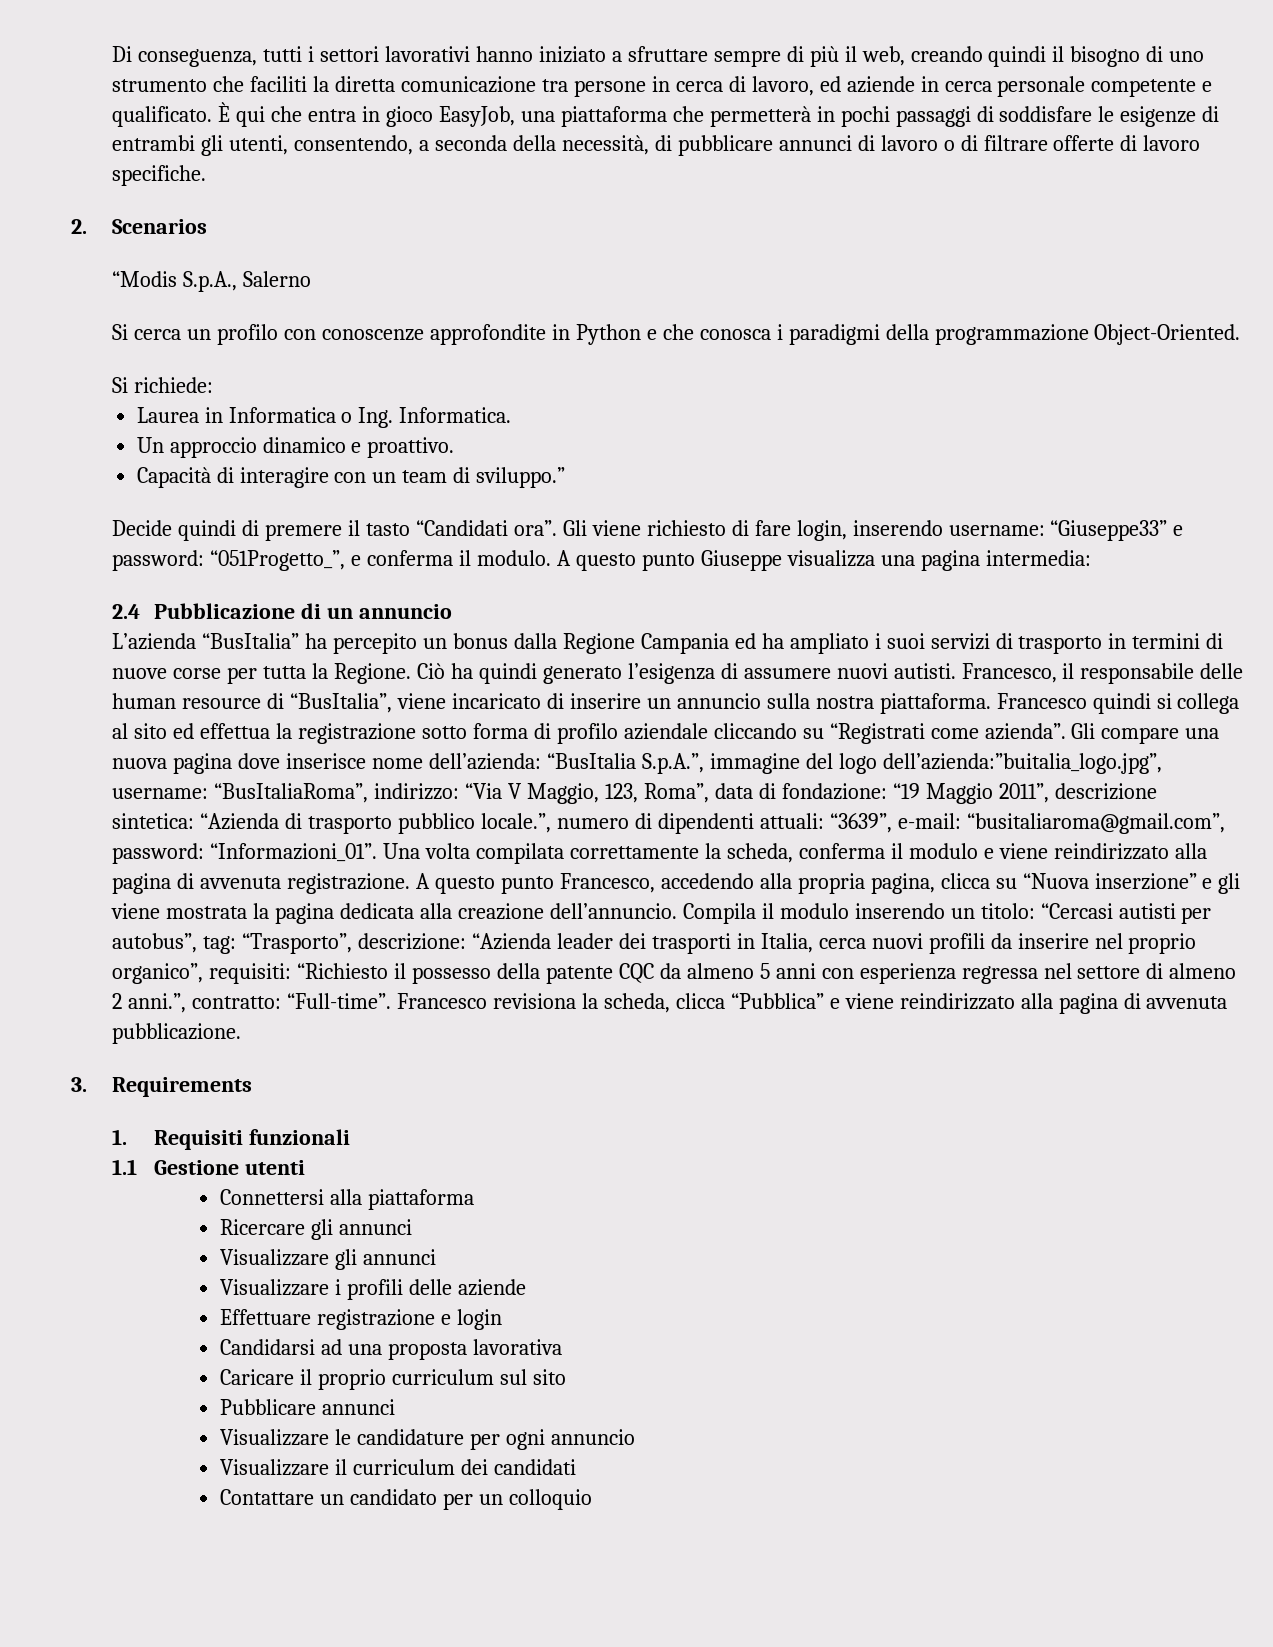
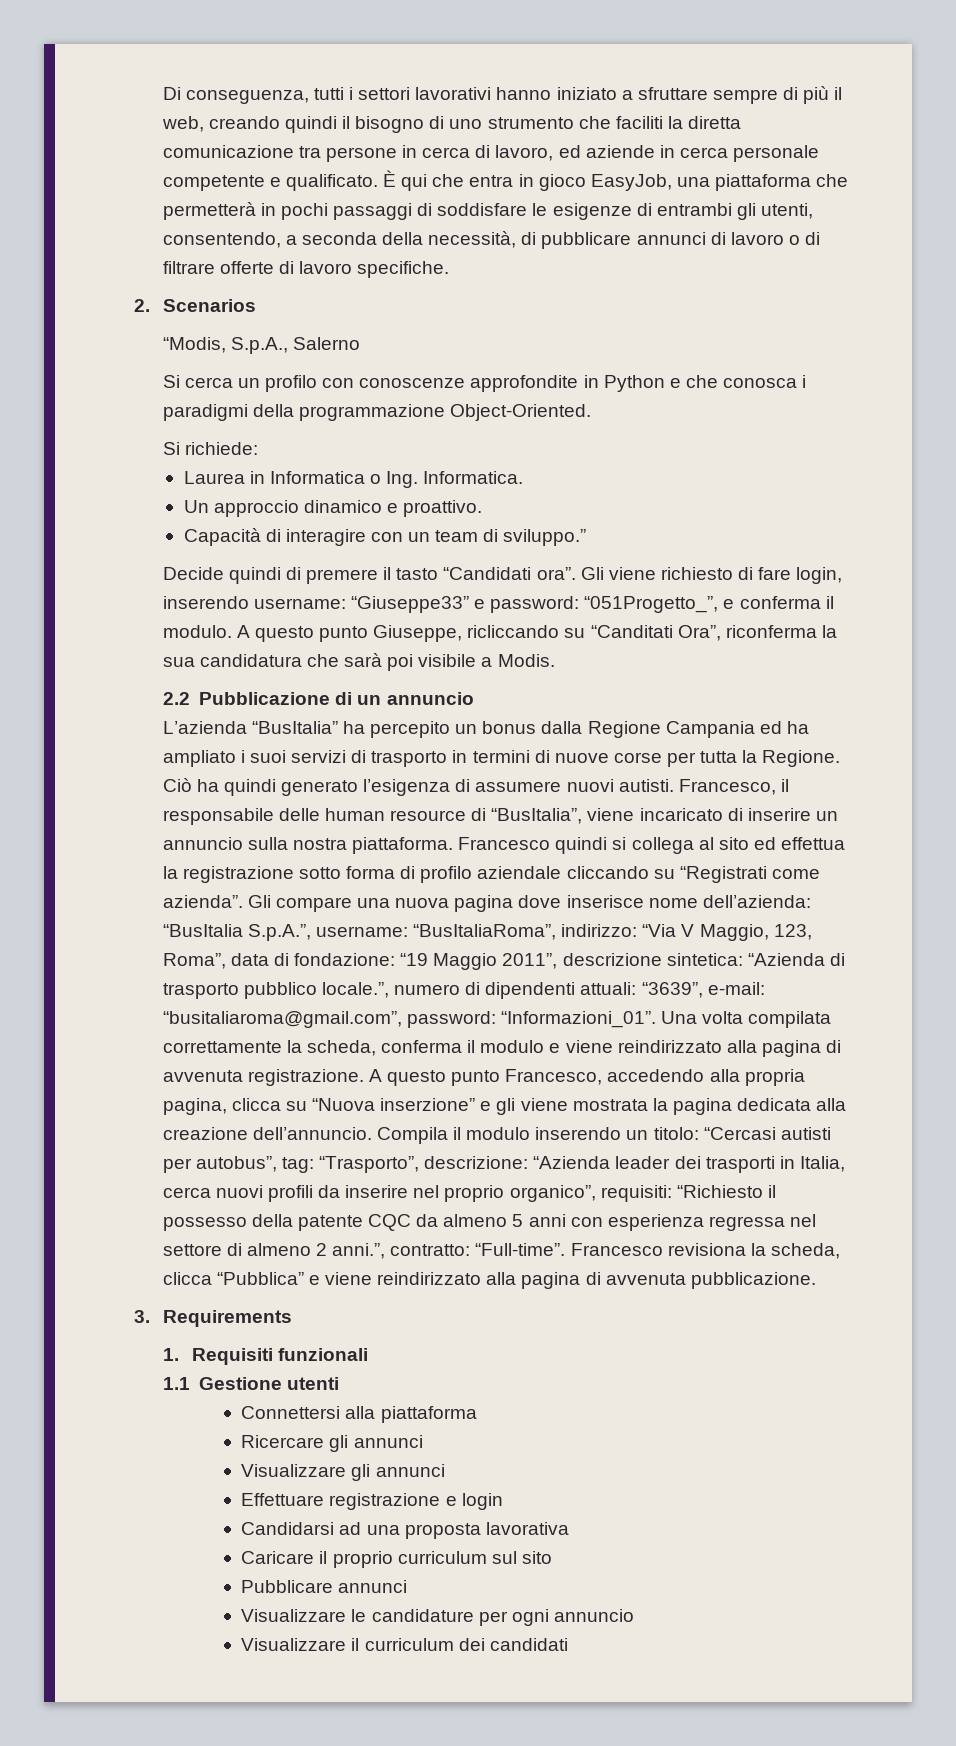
- “Modis S.p.A., Salerno
+ “Modis, S.p.A., Salerno
- A questo punto Giuseppe visualizza una pagina intermedia:
- 2.4 Pubblicazione di un annuncio
+ A questo punto Giuseppe, ricliccando su “Canditati Ora”, riconferma la sua candidatura che sarà poi visibile a Modis.
+ 2.2 Pubblicazione di un annuncio
- Gli compare una nuova pagina dove inserisce nome dell’azienda: “BusItalia S.p.A.”, immagine del logo dell’azienda:”buitalia_logo.jpg”, username: “BusItaliaRoma”, indirizzo: “Via V Maggio, 123, Roma”, data di fondazione: “19 Maggio 2011”, descrizione sintetica: “Azienda di trasporto pubblico locale.”, numero di dipendenti attuali: “3639”, e-mail: “busitaliaroma@gmail.com”, password: “Informazioni_01”.
+ Gli compare una nuova pagina dove inserisce nome dell’azienda: “BusItalia S.p.A.”, username: “BusItaliaRoma”, indirizzo: “Via V Maggio, 123, Roma”, data di fondazione: “19 Maggio 2011”, descrizione sintetica: “Azienda di trasporto pubblico locale.”, numero di dipendenti attuali: “3639”, e-mail: “busitaliaroma@gmail.com”, password: “Informazioni_01”.
- Visualizzare i profili delle aziende
- Contattare un candidato per un colloquio

